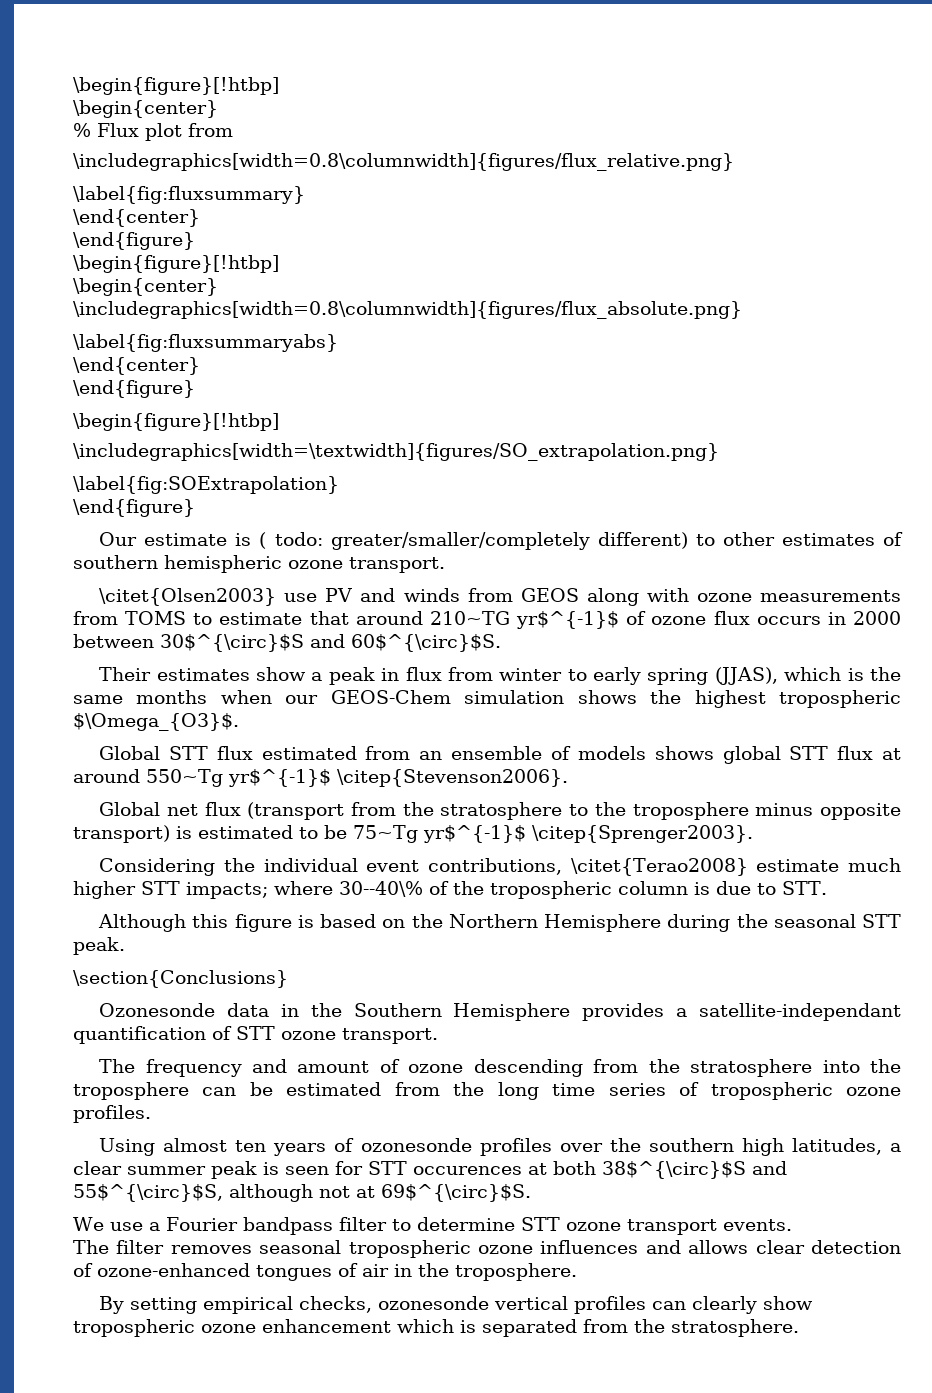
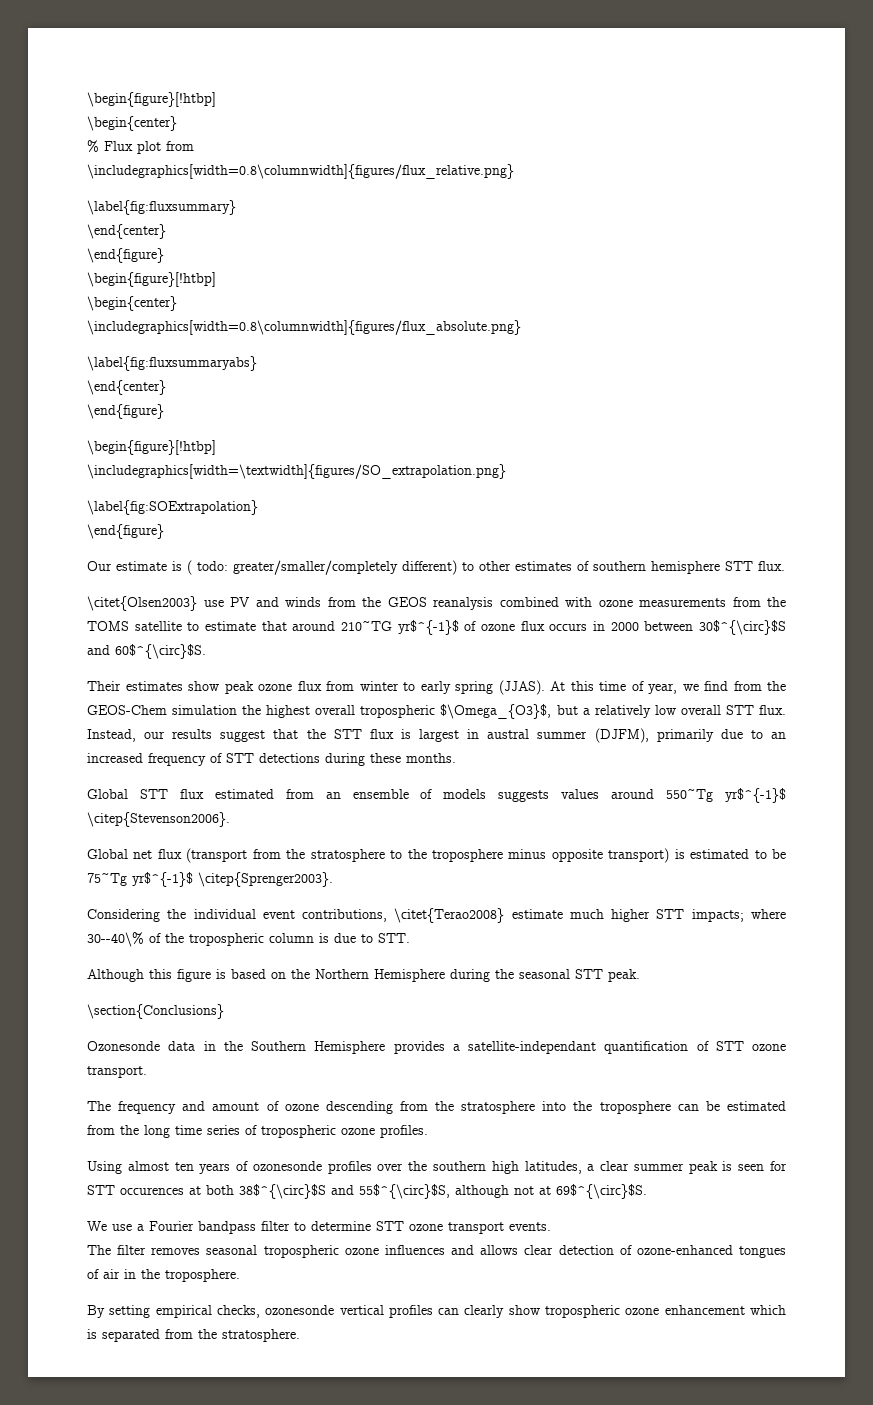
- Our estimate is ( todo: greater/smaller/completely different) to other estimates of southern hemispheric ozone transport.
+ Our estimate is ( todo: greater/smaller/completely different) to other estimates of southern hemisphere STT flux.
- \citet{Olsen2003} use PV and winds from GEOS along with ozone measurements from TOMS to estimate that around 210~TG yr$^{-1}$ of ozone flux occurs in 2000 between 30$^{\circ}$S and 60$^{\circ}$S.
+ \citet{Olsen2003} use PV and winds from the GEOS reanalysis combined with ozone measurements from the TOMS satellite to estimate that around 210~TG yr$^{-1}$ of ozone flux occurs in 2000 between 30$^{\circ}$S and 60$^{\circ}$S.
- Their estimates show a peak in flux from winter to early spring (JJAS), which is the same months when our GEOS-Chem simulation shows the highest tropospheric $\Omega_{O3}$.
+ Their estimates show peak ozone flux from winter to early spring (JJAS). At this time of year, we find from the GEOS-Chem simulation the highest overall tropospheric $\Omega_{O3}$, but a relatively low overall STT flux. Instead, our results suggest that the STT flux is largest in austral summer (DJFM), primarily due to an increased frequency of STT detections during these months.
- Global STT flux estimated from an ensemble of models shows global STT flux at around 550~Tg yr$^{-1}$ \citep{Stevenson2006}.
+ Global STT flux estimated from an ensemble of models suggests values around 550~Tg yr$^{-1}$ \citep{Stevenson2006}.

